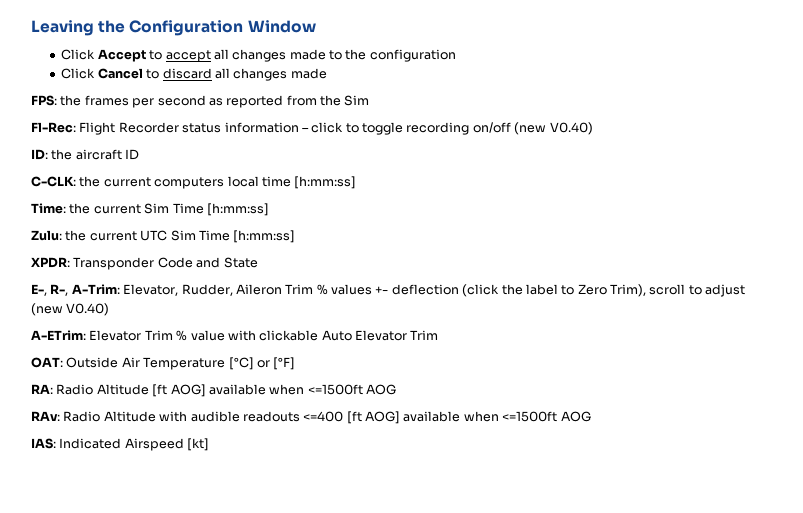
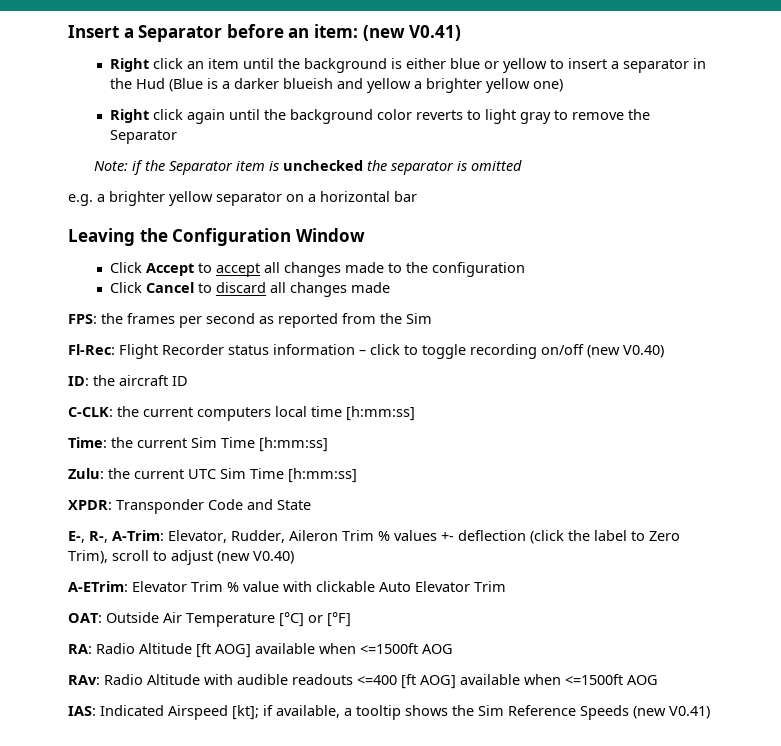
+ Insert a Separator before an item: (new V0.41)
+ Right click an item until the background is either blue or yellow to insert a separator in the Hud (Blue is a darker blueish and yellow a brighter yellow one)
+ Right click again until the background color reverts to light gray to remove the Separator
+ Note: if the Separator item is unchecked the separator is omitted
+ e.g. a brighter yellow separator on a horizontal bar
- IAS: Indicated Airspeed [kt]
+ IAS: Indicated Airspeed [kt]; if available, a tooltip shows the Sim Reference Speeds (new V0.41)

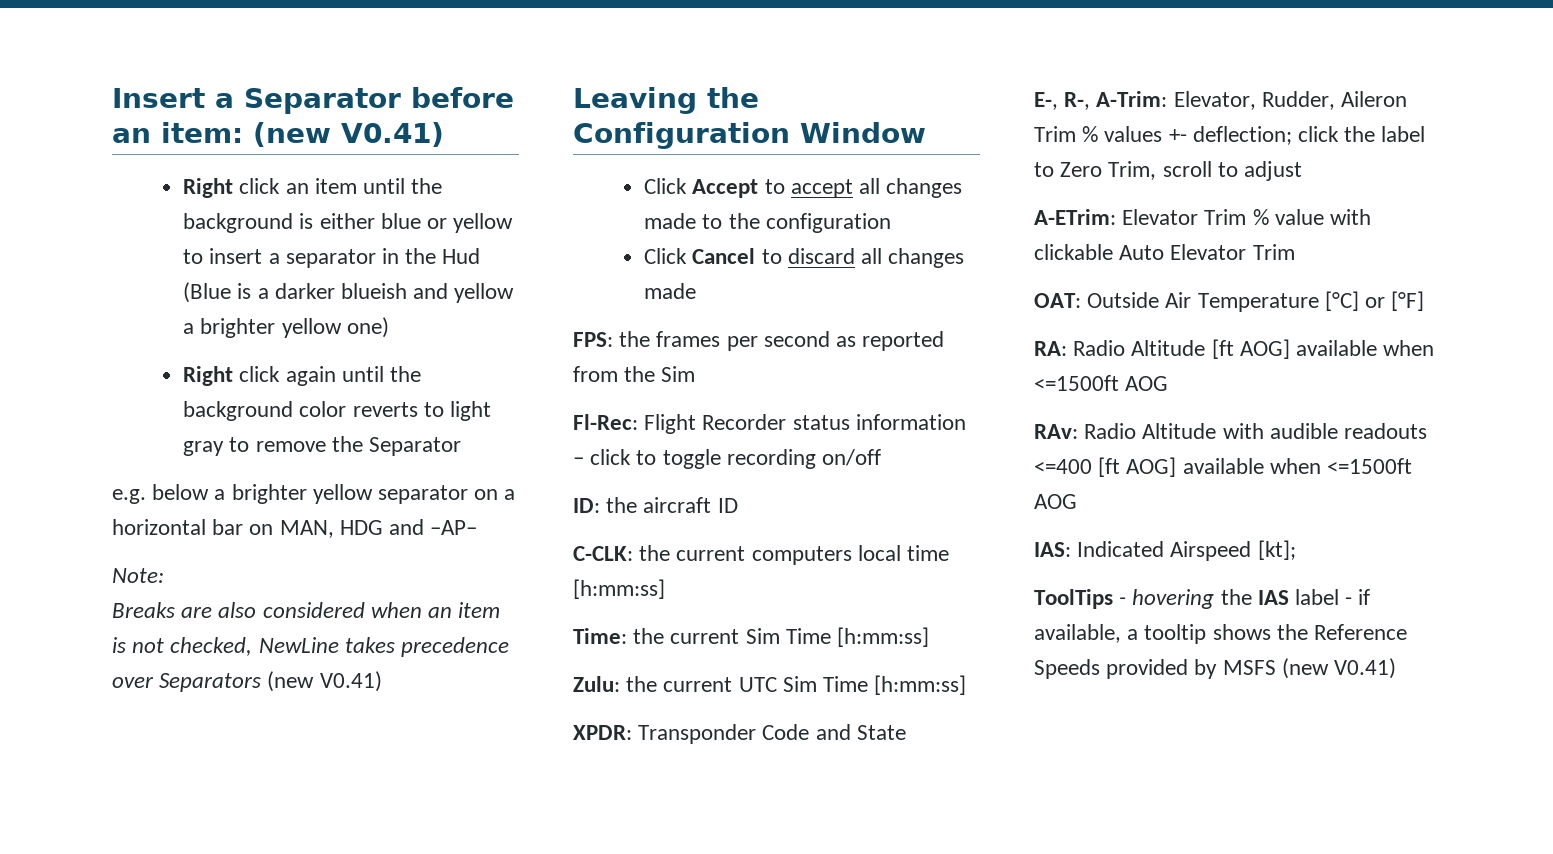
- Note: if the Separator item is unchecked the separator is omitted
- e.g. a brighter yellow separator on a horizontal bar
+ e.g. below a brighter yellow separator on a horizontal bar on MAN, HDG and –AP–
+ Note:
+ Breaks are also considered when an item is not checked, NewLine takes precedence over Separators (new V0.41)
- Fl-Rec: Flight Recorder status information – click to toggle recording on/off (new V0.40)
+ Fl-Rec: Flight Recorder status information – click to toggle recording on/off
- E-, R-, A-Trim: Elevator, Rudder, Aileron Trim % values +- deflection (click the label to Zero Trim), scroll to adjust (new V0.40)
+ E-, R-, A-Trim: Elevator, Rudder, Aileron Trim % values +- deflection; click the label to Zero Trim, scroll to adjust
- IAS: Indicated Airspeed [kt]; if available, a tooltip shows the Sim Reference Speeds (new V0.41)
+ IAS: Indicated Airspeed [kt];
+ ToolTips - hovering the IAS label - if available, a tooltip shows the Reference Speeds provided by MSFS (new V0.41)

